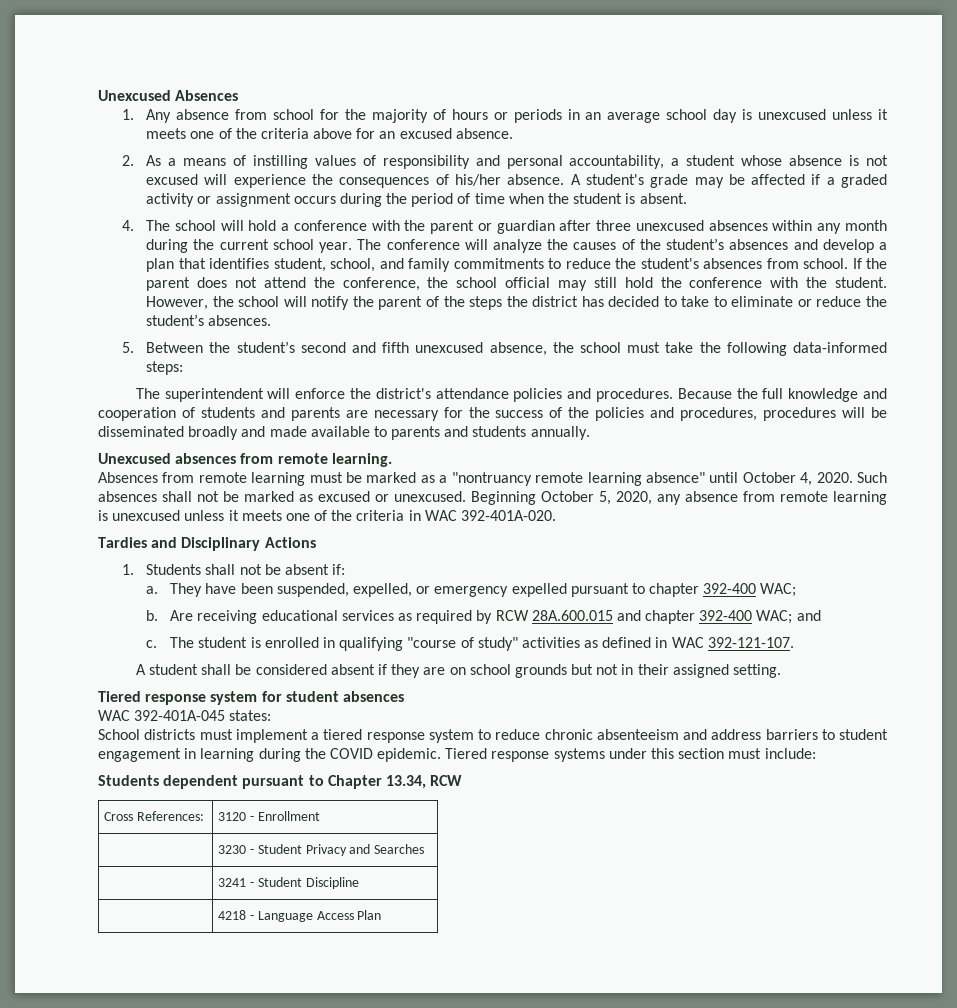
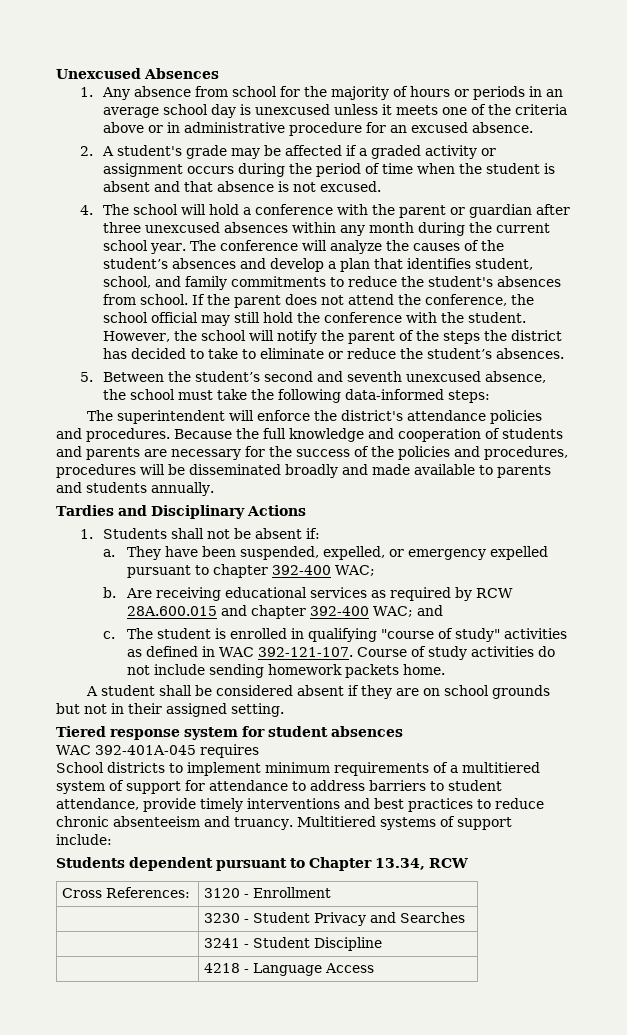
- 1. Any absence from school for the majority of hours or periods in an average school day is unexcused unless it meets one of the criteria above for an excused absence.
+ 1. Any absence from school for the majority of hours or periods in an average school day is unexcused unless it meets one of the criteria above or in administrative procedure for an excused absence.
- 2. As a means of instilling values of responsibility and personal accountability, a student whose absence is not excused will experience the consequences of his/her absence. A student's grade may be affected if a graded activity or assignment occurs during the period of time when the student is absent.
+ 2. A student's grade may be affected if a graded activity or assignment occurs during the period of time when the student is absent and that absence is not excused.
- 5. Between the student’s second and fifth unexcused absence, the school must take the following data-informed steps:
+ 5. Between the student’s second and seventh unexcused absence, the school must take the following data-informed steps:
- Unexcused absences from remote learning.
- Absences from remote learning must be marked as a "nontruancy remote learning absence" until October 4, 2020. Such absences shall not be marked as excused or unexcused. Beginning October 5, 2020, any absence from remote learning is unexcused unless it meets one of the criteria in WAC 392-401A-020.
+ Course of study activities do not include sending homework packets home.
- WAC 392-401A-045 states:
+ WAC 392-401A-045 requires
- School districts must implement a tiered response system to reduce chronic absenteeism and address barriers to student engagement in learning during the COVID epidemic. Tiered response systems under this section must include:
+ School districts to implement minimum requirements of a multitiered system of support for attendance to address barriers to student attendance, provide timely interventions and best practices to reduce chronic absenteeism and truancy. Multitiered systems of support include:
- | 4218 - Language Access Plan
+ | 4218 - Language Access

